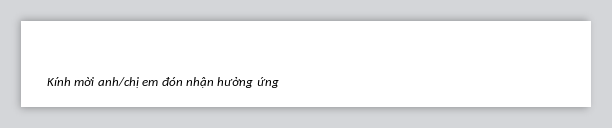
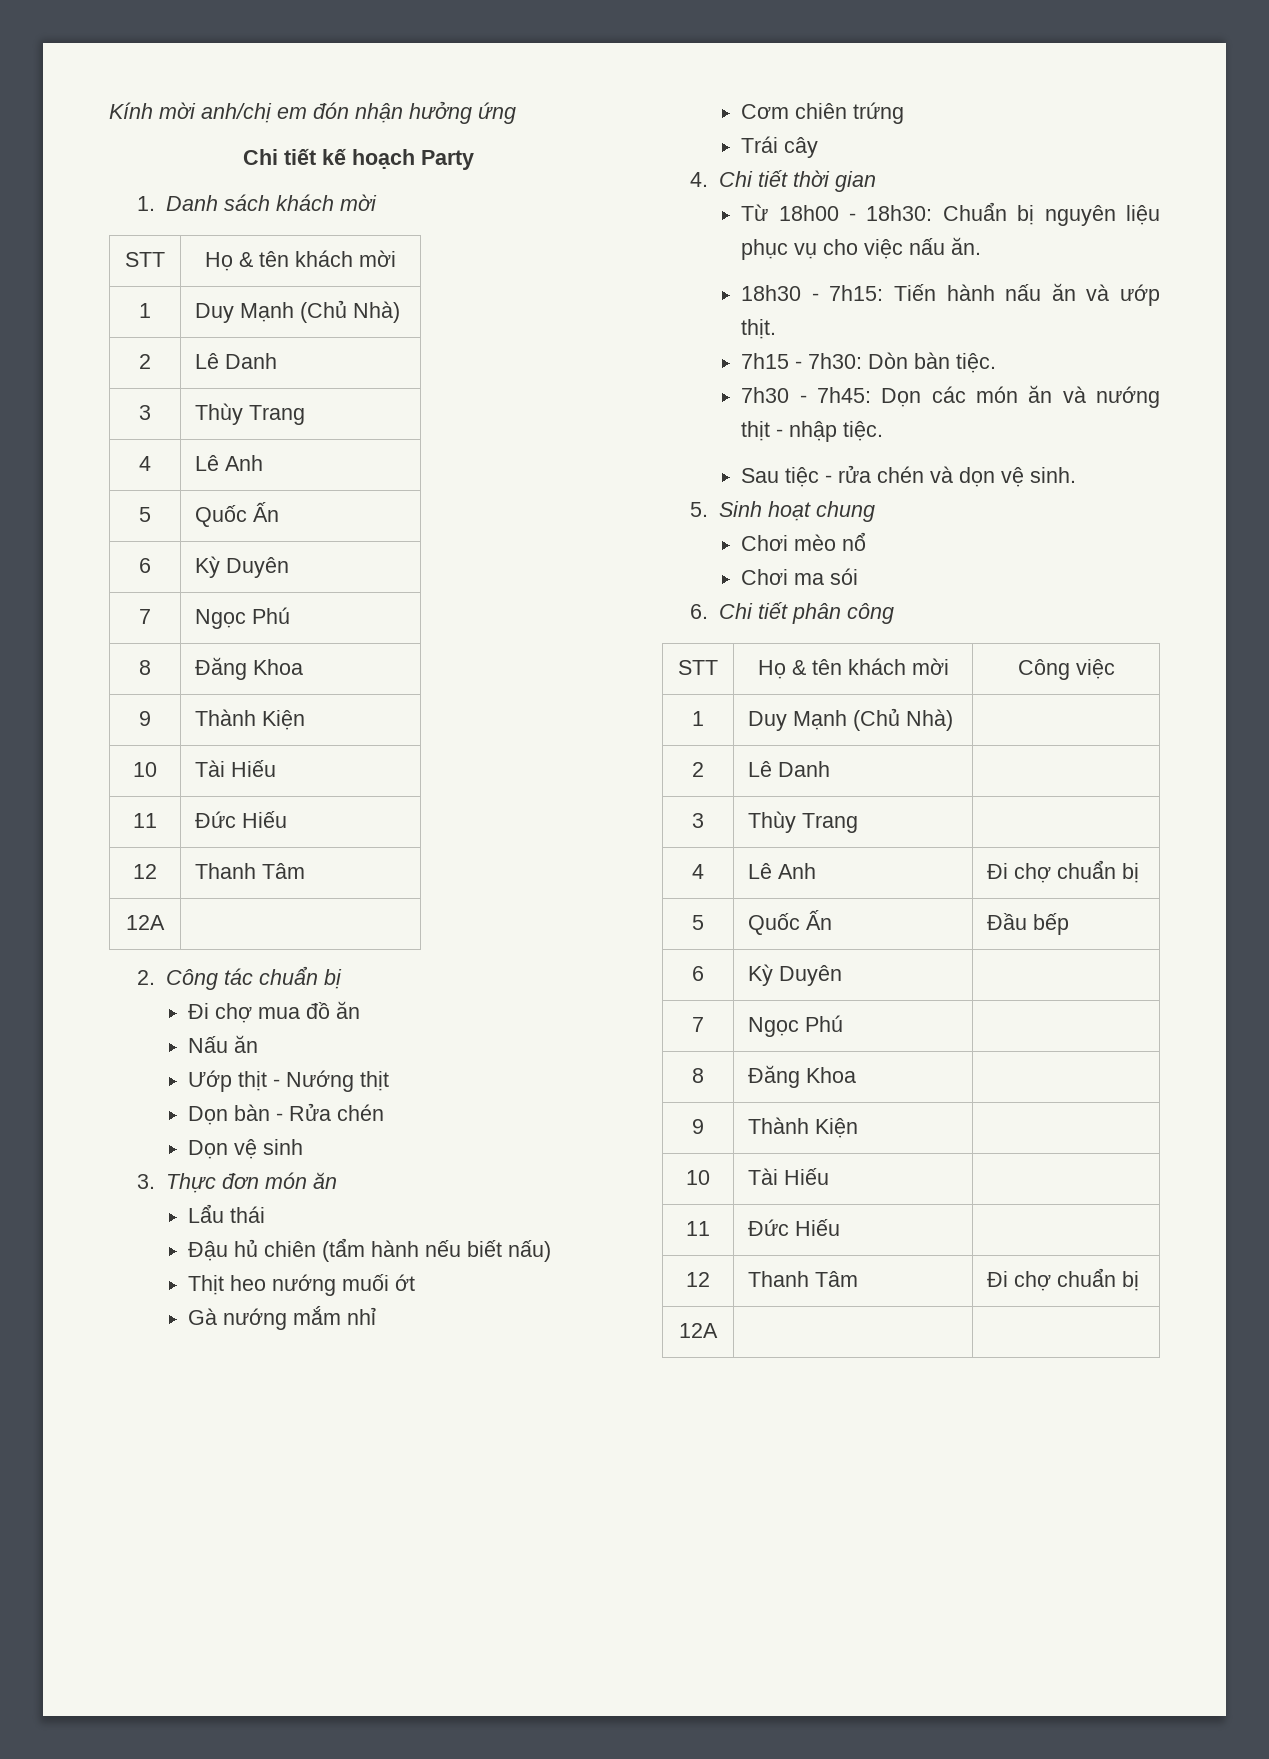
+ Chi tiết kế hoạch Party
+ 1. Danh sách khách mời
+ STT | Họ & tên khách mời
+ 1 | Duy Mạnh (Chủ Nhà)
+ 2 | Lê Danh
+ 3 | Thùy Trang
+ 4 | Lê Anh
+ 5 | Quốc Ấn
+ 6 | Kỳ Duyên
+ 7 | Ngọc Phú
+ 8 | Đăng Khoa
+ 9 | Thành Kiện
+ 10 | Tài Hiếu
+ 11 | Đức Hiếu
+ 12 | Thanh Tâm
+ 12A |
+ 2. Công tác chuẩn bị
+ Đi chợ mua đồ ăn
+ Nấu ăn
+ Ướp thịt - Nướng thịt
+ Dọn bàn - Rửa chén
+ Dọn vệ sinh
+ 3. Thực đơn món ăn
+ Lẩu thái
+ Đậu hủ chiên (tẩm hành nếu biết nấu)
+ Thịt heo nướng muối ớt
+ Gà nướng mắm nhỉ
+ Cơm chiên trứng
+ Trái cây
+ 4. Chi tiết thời gian
+ Từ 18h00 - 18h30: Chuẩn bị nguyên liệu phục vụ cho việc nấu ăn.
+ 18h30 - 7h15: Tiến hành nấu ăn và ướp thịt.
+ 7h15 - 7h30: Dòn bàn tiệc.
+ 7h30 - 7h45: Dọn các món ăn và nướng thịt - nhập tiệc.
+ Sau tiệc - rửa chén và dọn vệ sinh.
+ 5. Sinh hoạt chung
+ Chơi mèo nổ
+ Chơi ma sói
+ 6. Chi tiết phân công
+ STT | Họ & tên khách mời | Công việc
+ 1 | Duy Mạnh (Chủ Nhà) |
+ 2 | Lê Danh |
+ 3 | Thùy Trang |
+ 4 | Lê Anh | Đi chợ chuẩn bị
+ 5 | Quốc Ấn | Đầu bếp
+ 6 | Kỳ Duyên |
+ 7 | Ngọc Phú |
+ 8 | Đăng Khoa |
+ 9 | Thành Kiện |
+ 10 | Tài Hiếu |
+ 11 | Đức Hiếu |
+ 12 | Thanh Tâm | Đi chợ chuẩn bị
+ 12A | |

